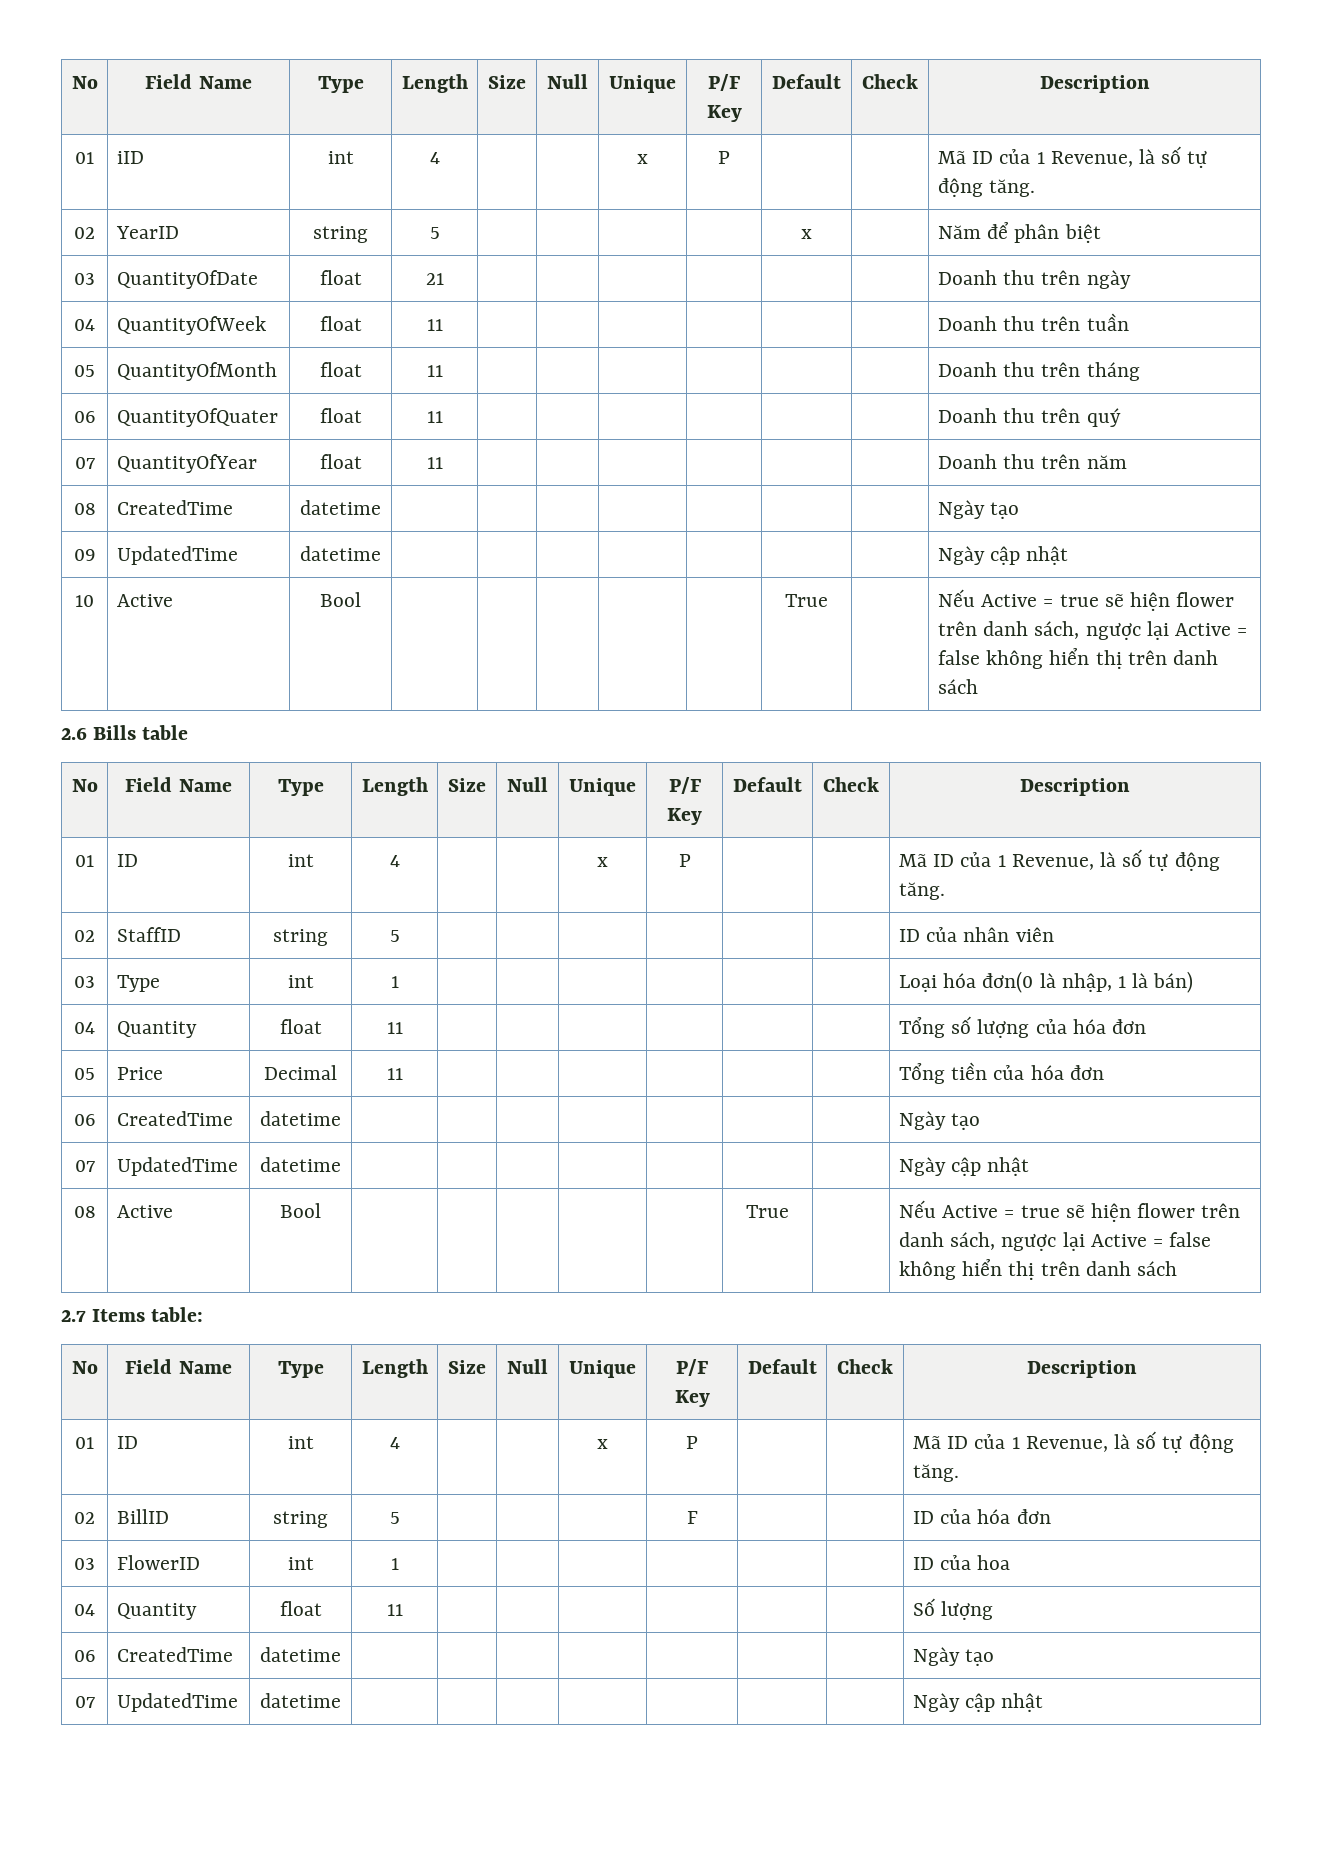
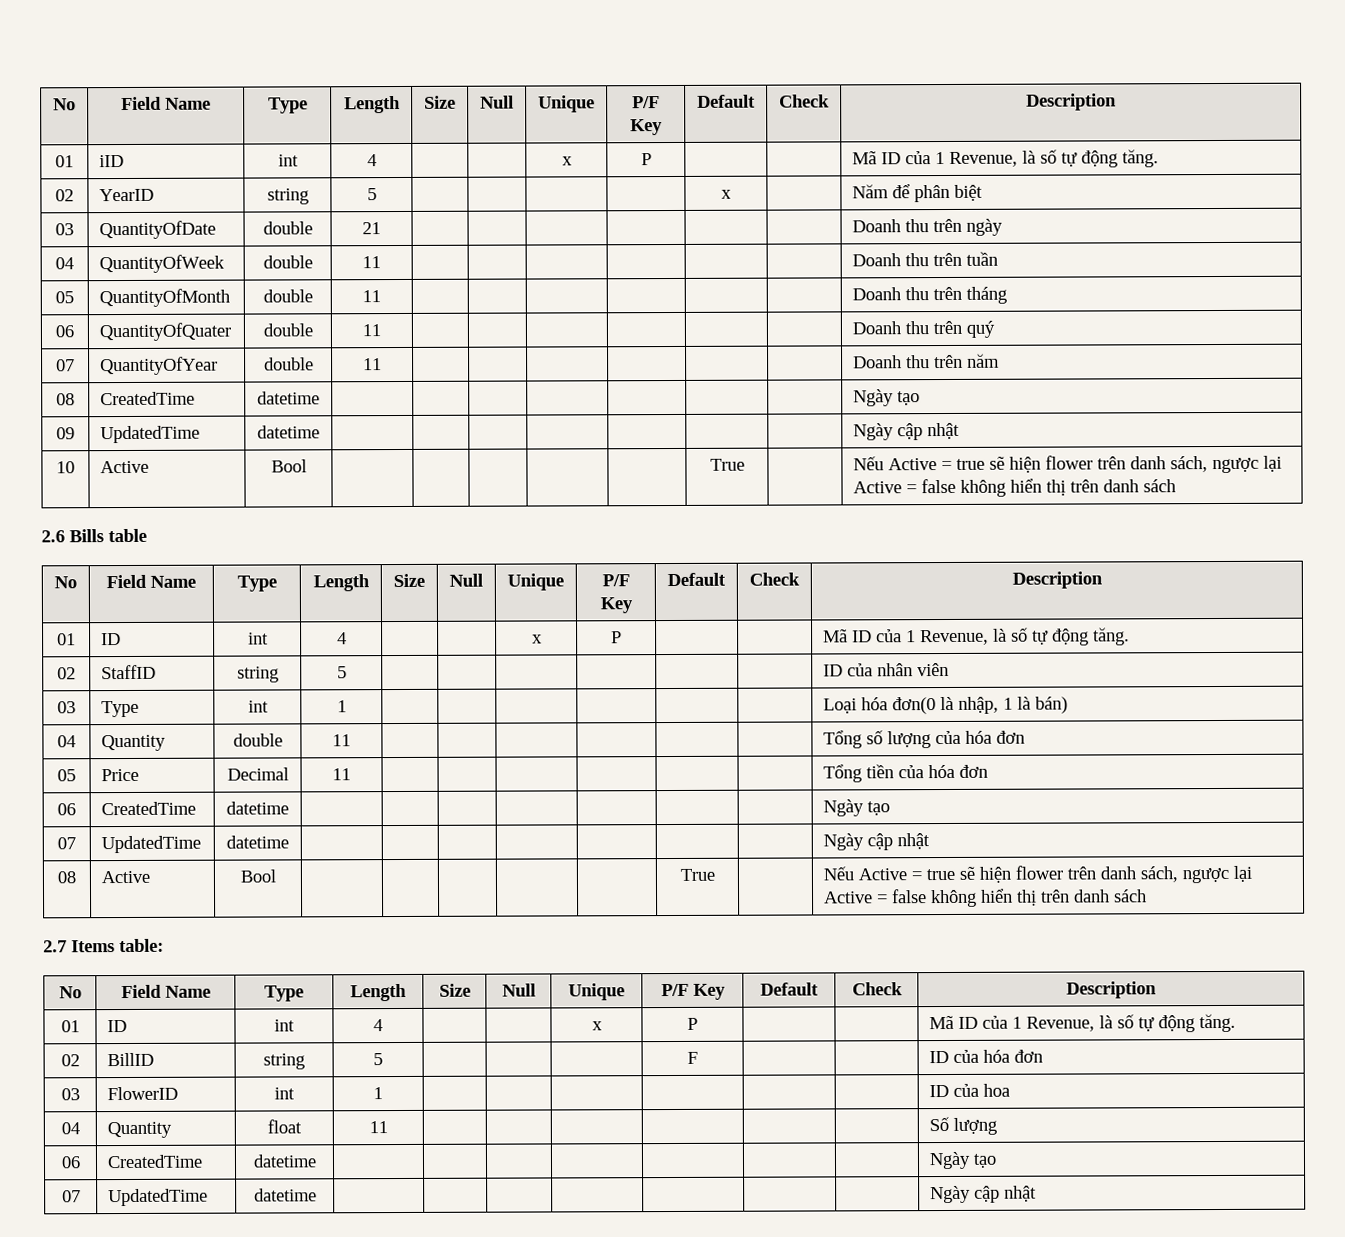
- 03 | QuantityOfDate | float | 21 | | | | | | | Doanh thu trên ngày
+ 03 | QuantityOfDate | double | 21 | | | | | | | Doanh thu trên ngày
- 04 | QuantityOfWeek | float | 11 | | | | | | | Doanh thu trên tuần
+ 04 | QuantityOfWeek | double | 11 | | | | | | | Doanh thu trên tuần
- 05 | QuantityOfMonth | float | 11 | | | | | | | Doanh thu trên tháng
+ 05 | QuantityOfMonth | double | 11 | | | | | | | Doanh thu trên tháng
- 06 | QuantityOfQuater | float | 11 | | | | | | | Doanh thu trên quý
+ 06 | QuantityOfQuater | double | 11 | | | | | | | Doanh thu trên quý
- 07 | QuantityOfYear | float | 11 | | | | | | | Doanh thu trên năm
+ 07 | QuantityOfYear | double | 11 | | | | | | | Doanh thu trên năm
- 04 | Quantity | float | 11 | | | | | | | Tổng số lượng của hóa đơn
+ 04 | Quantity | double | 11 | | | | | | | Tổng số lượng của hóa đơn

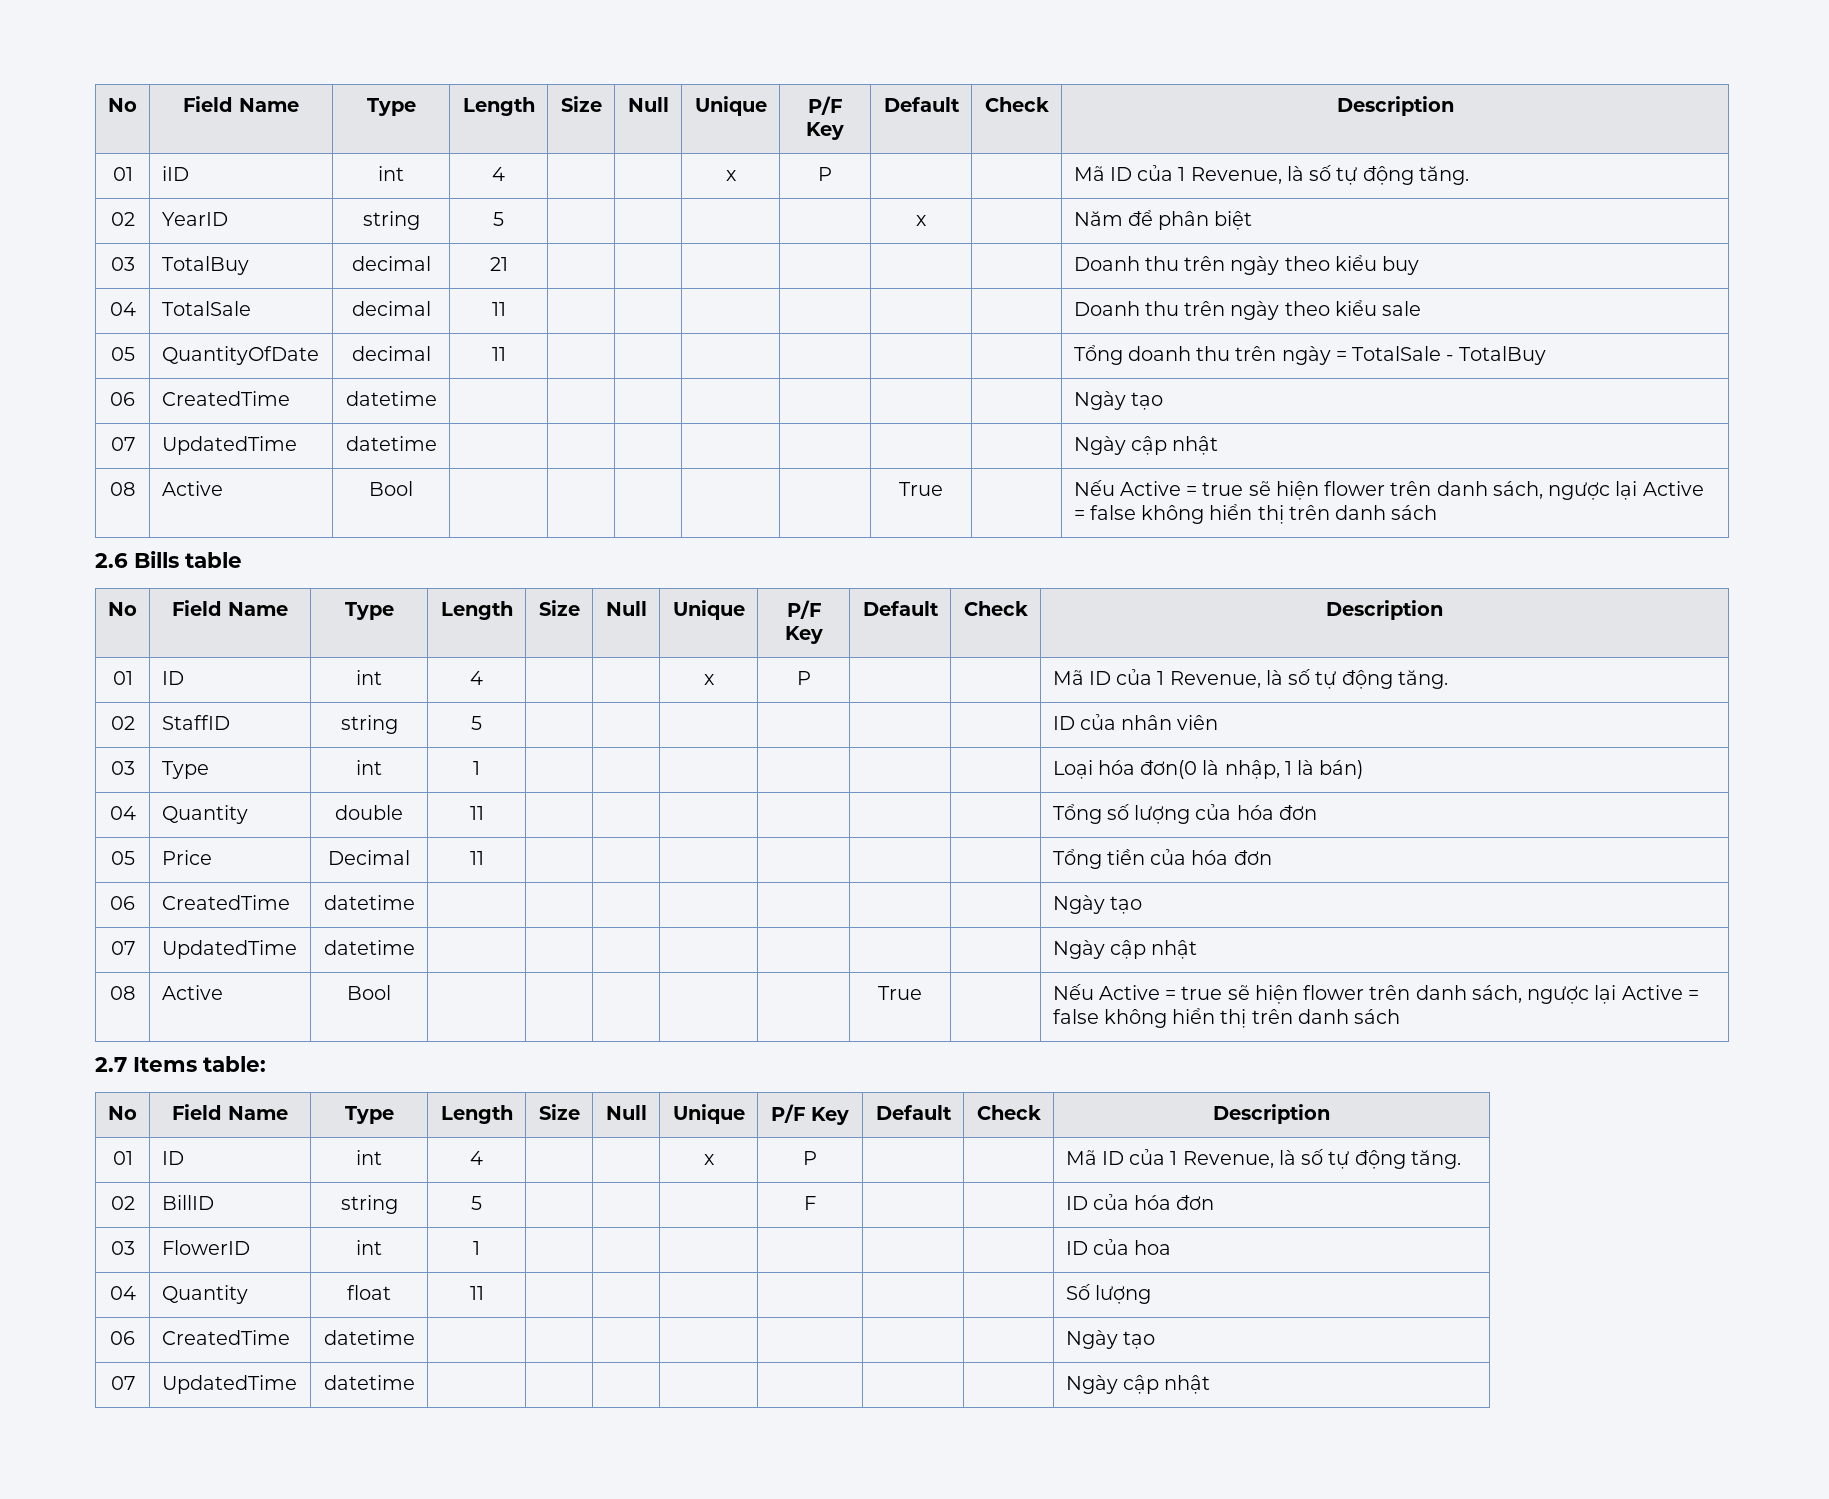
- 03 | QuantityOfDate | double | 21 | | | | | | | Doanh thu trên ngày
- 04 | QuantityOfWeek | double | 11 | | | | | | | Doanh thu trên tuần
- 05 | QuantityOfMonth | double | 11 | | | | | | | Doanh thu trên tháng
- 06 | QuantityOfQuater | double | 11 | | | | | | | Doanh thu trên quý
- 07 | QuantityOfYear | double | 11 | | | | | | | Doanh thu trên năm
- 08 | CreatedTime | datetime | | | | | | | | Ngày tạo
- 09 | UpdatedTime | datetime | | | | | | | | Ngày cập nhật
- 10 | Active | Bool | | | | | | True | | Nếu Active = true sẽ hiện flower trên danh sách, ngược lại Active = false không hiển thị trên danh sách
+ 03 | TotalBuy | decimal | 21 | | | | | | | Doanh thu trên ngày theo kiểu buy
+ 04 | TotalSale | decimal | 11 | | | | | | | Doanh thu trên ngày theo kiểu sale
+ 05 | QuantityOfDate | decimal | 11 | | | | | | | Tổng doanh thu trên ngày = TotalSale - TotalBuy
+ 06 | CreatedTime | datetime | | | | | | | | Ngày tạo
+ 07 | UpdatedTime | datetime | | | | | | | | Ngày cập nhật
+ 08 | Active | Bool | | | | | | True | | Nếu Active = true sẽ hiện flower trên danh sách, ngược lại Active = false không hiển thị trên danh sách

